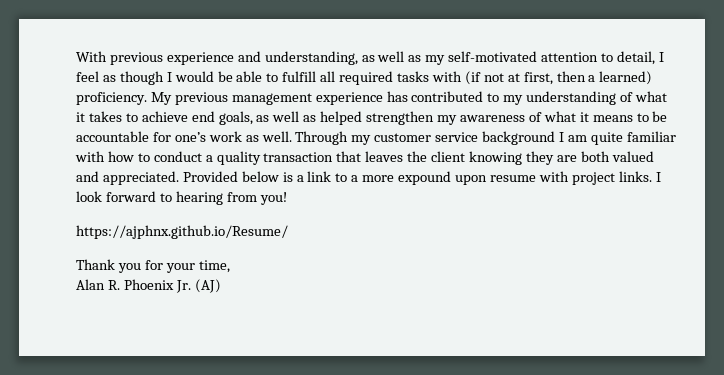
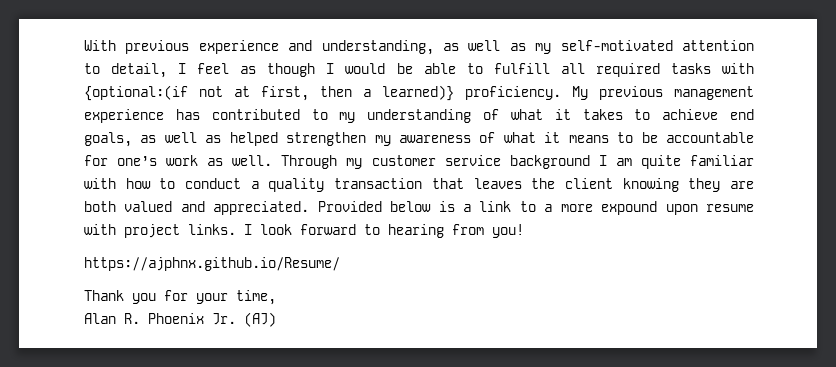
- With previous experience and understanding, as well as my self-motivated attention to detail, I feel as though I would be able to fulfill all required tasks with (if not at first, then a learned) proficiency.
+ With previous experience and understanding, as well as my self-motivated attention to detail, I feel as though I would be able to fulfill all required tasks with {optional:(if not at first, then a learned)} proficiency.

